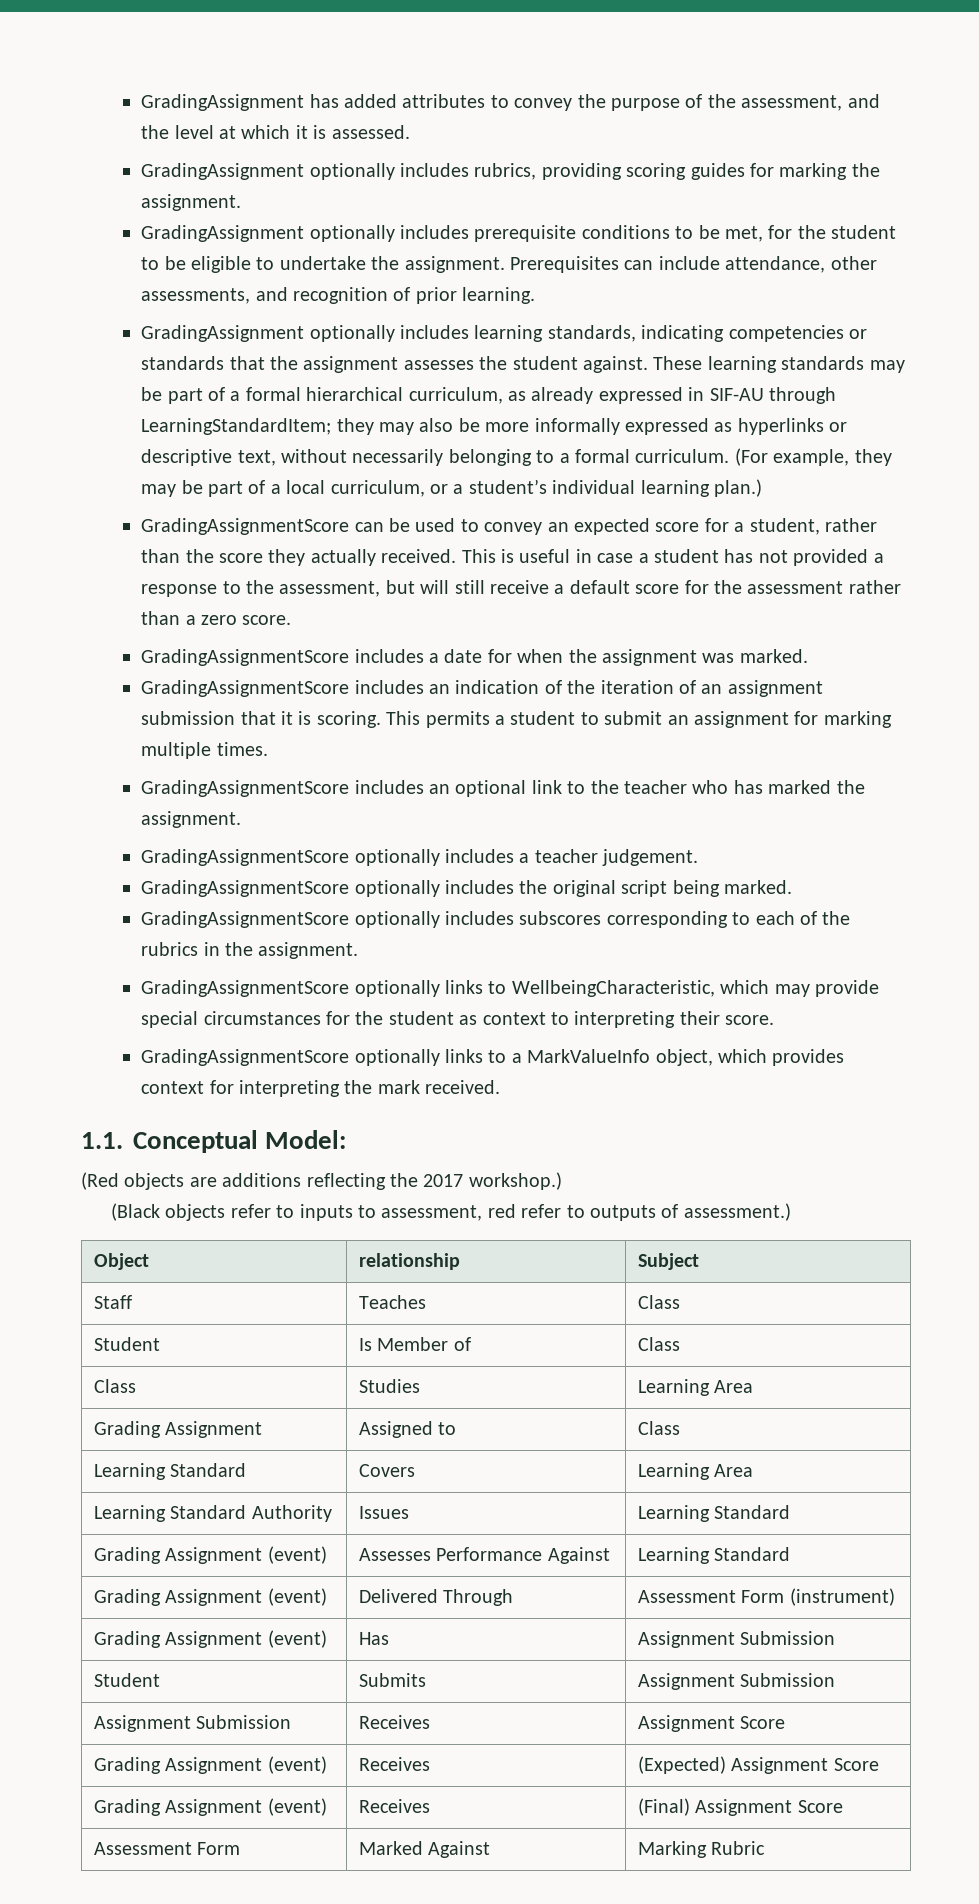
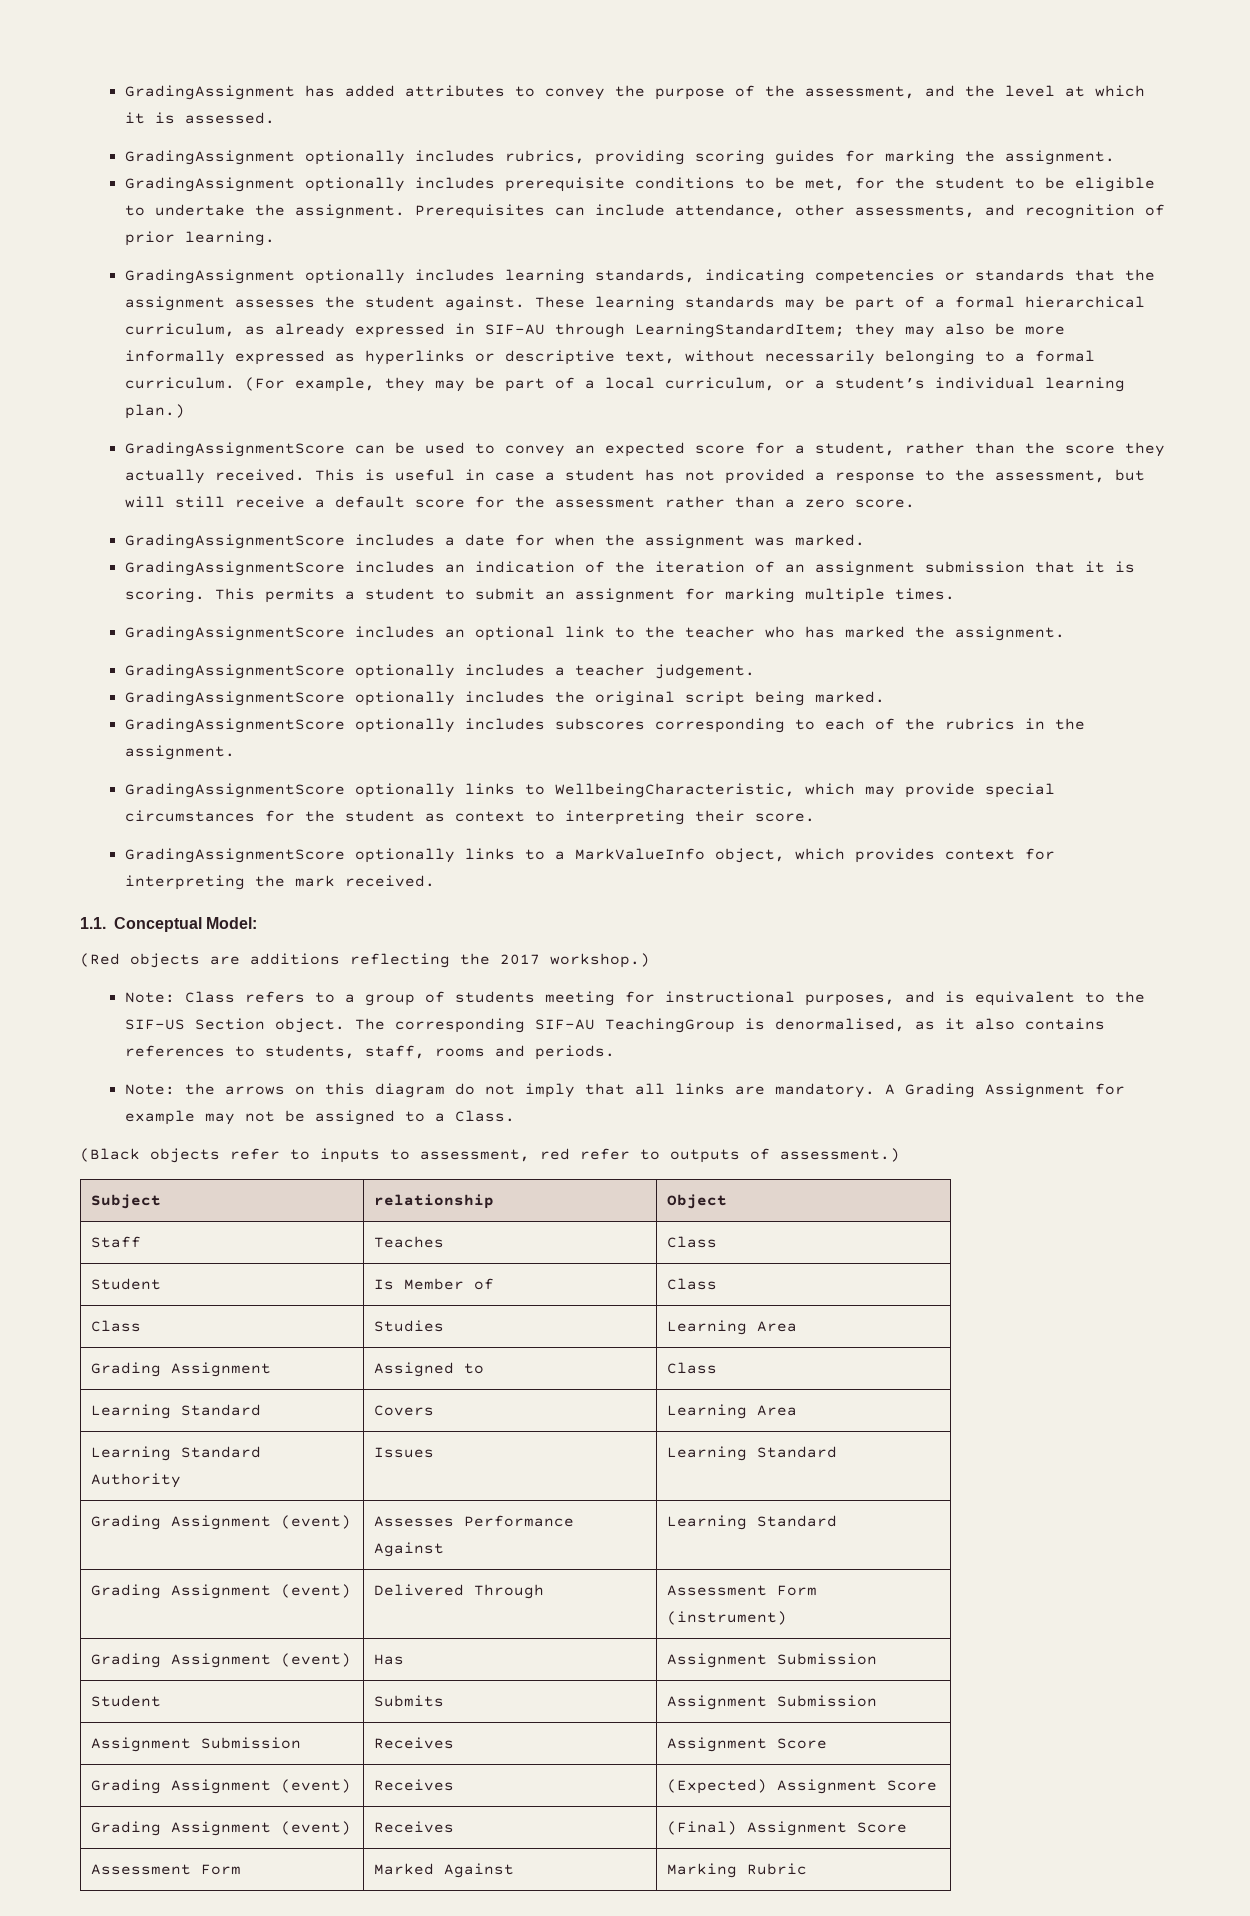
+ Note: Class refers to a group of students meeting for instructional purposes, and is equivalent to the SIF-US Section object. The corresponding SIF-AU TeachingGroup is denormalised, as it also contains references to students, staff, rooms and periods.
+ Note: the arrows on this diagram do not imply that all links are mandatory. A Grading Assignment for example may not be assigned to a Class.
- Object | relationship | Subject
+ Subject | relationship | Object

